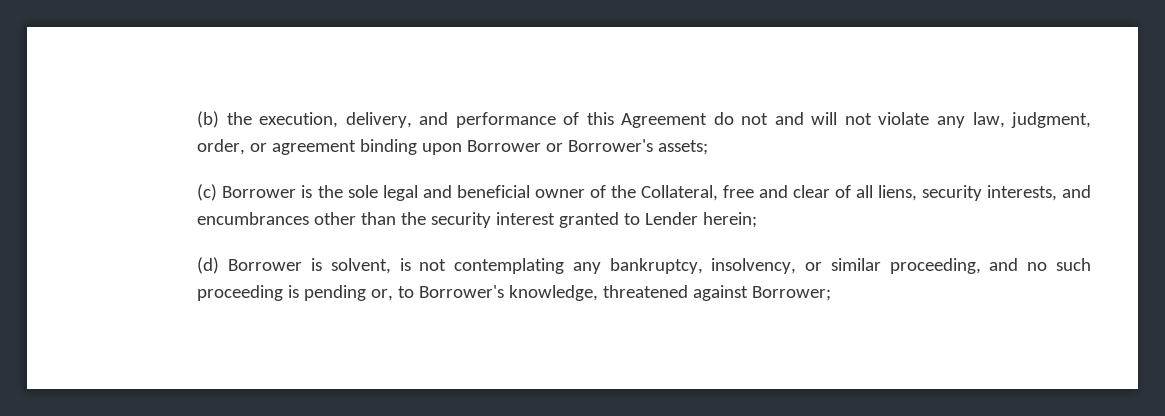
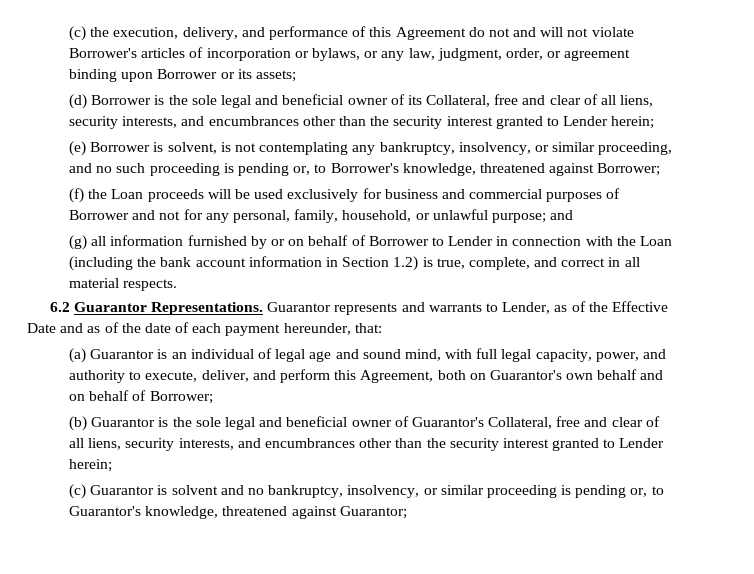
- (b) the execution, delivery, and performance of this Agreement do not and will not violate any law, judgment, order, or agreement binding upon Borrower or Borrower's assets;
+ (c) the execution, delivery, and performance of this Agreement do not and will not violate Borrower's articles of incorporation or bylaws, or any law, judgment, order, or agreement binding upon Borrower or its assets;
- (c) Borrower is the sole legal and beneficial owner of the Collateral, free and clear of all liens, security interests, and encumbrances other than the security interest granted to Lender herein;
+ (d) Borrower is the sole legal and beneficial owner of its Collateral, free and clear of all liens, security interests, and encumbrances other than the security interest granted to Lender herein;
- (d) Borrower is solvent, is not contemplating any bankruptcy, insolvency, or similar proceeding, and no such proceeding is pending or, to Borrower's knowledge, threatened against Borrower;
+ (e) Borrower is solvent, is not contemplating any bankruptcy, insolvency, or similar proceeding, and no such proceeding is pending or, to Borrower's knowledge, threatened against Borrower;
+ (f) the Loan proceeds will be used exclusively for business and commercial purposes of Borrower and not for any personal, family, household, or unlawful purpose; and
+ (g) all information furnished by or on behalf of Borrower to Lender in connection with the Loan (including the bank account information in Section 1.2) is true, complete, and correct in all material respects.
+ 6.2 Guarantor Representations. Guarantor represents and warrants to Lender, as of the Effective Date and as of the date of each payment hereunder, that:
+ (a) Guarantor is an individual of legal age and sound mind, with full legal capacity, power, and authority to execute, deliver, and perform this Agreement, both on Guarantor's own behalf and on behalf of Borrower;
+ (b) Guarantor is the sole legal and beneficial owner of Guarantor's Collateral, free and clear of all liens, security interests, and encumbrances other than the security interest granted to Lender herein;
+ (c) Guarantor is solvent and no bankruptcy, insolvency, or similar proceeding is pending or, to Guarantor's knowledge, threatened against Guarantor;

